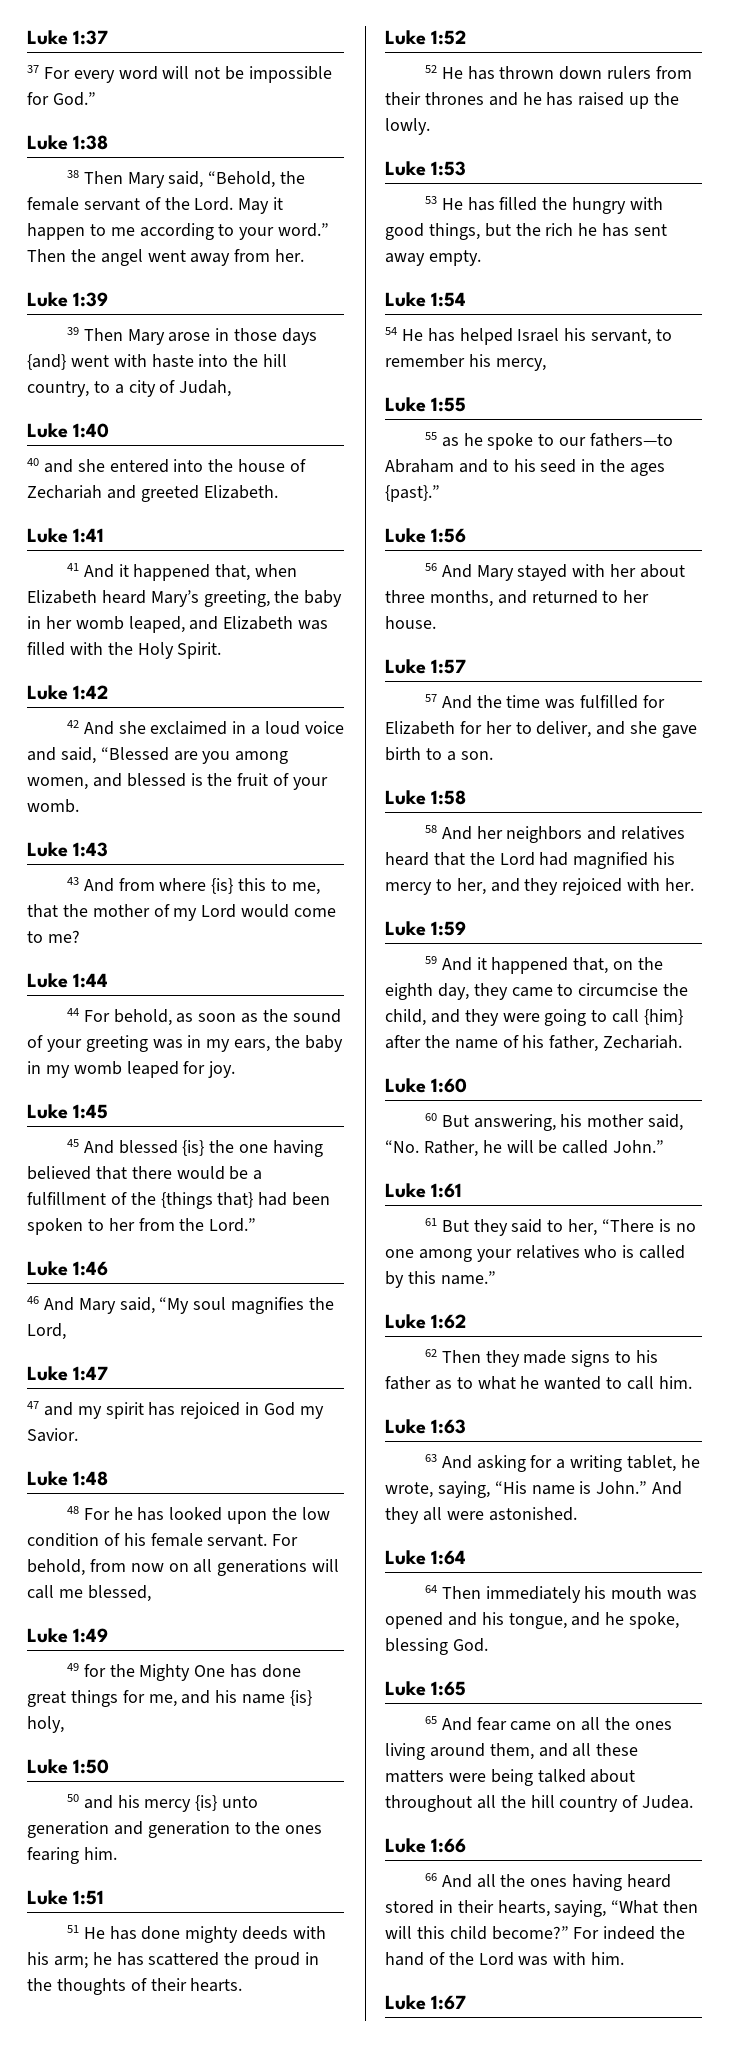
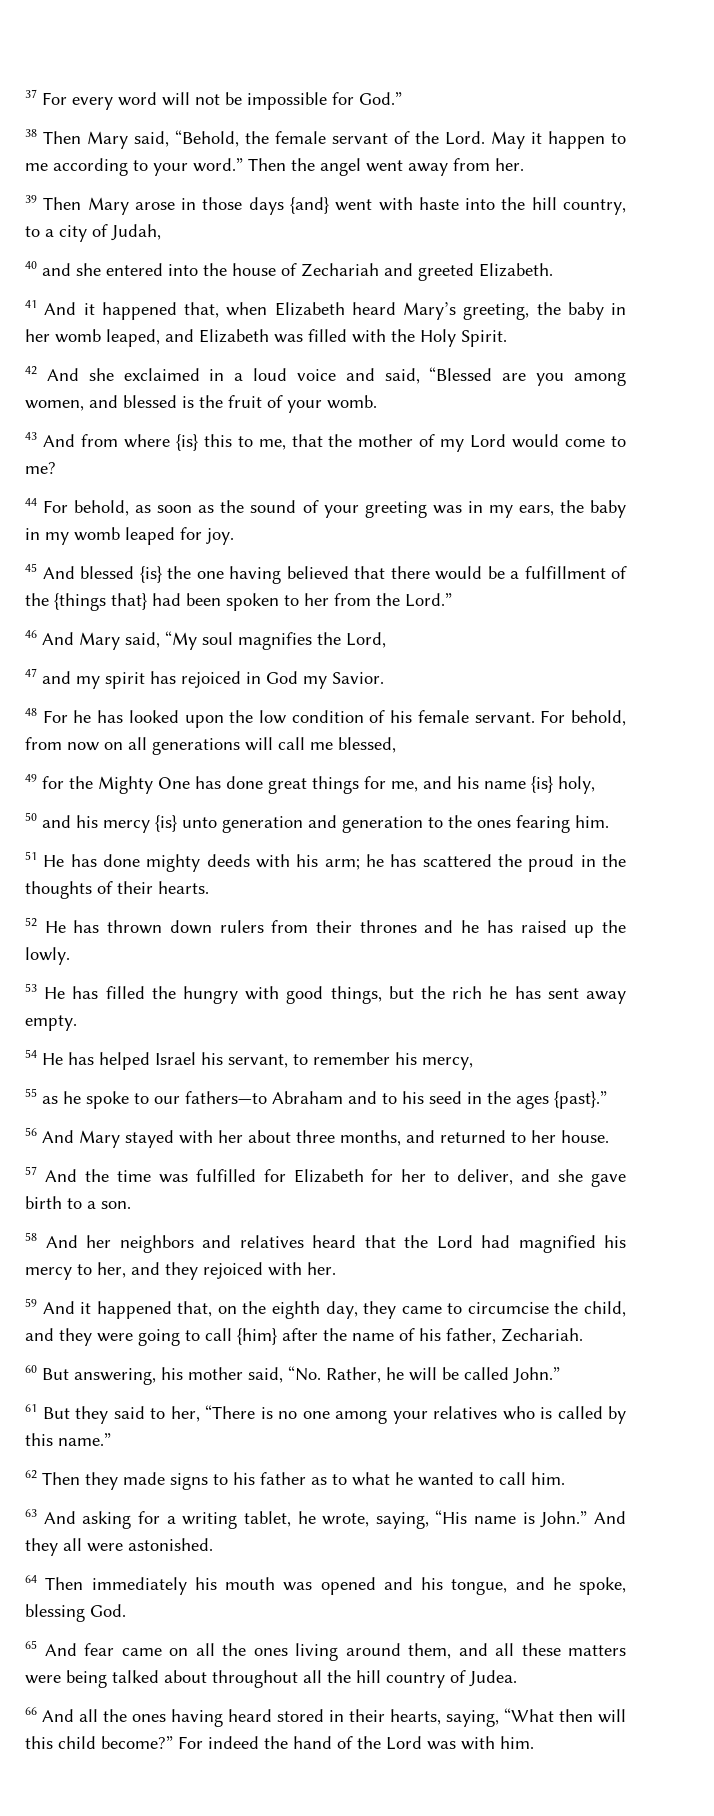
- Luke 1:37
- Luke 1:38
- Luke 1:39
- Luke 1:40
- Luke 1:41
- Luke 1:42
- Luke 1:43
- Luke 1:44
- Luke 1:45
- Luke 1:46
- Luke 1:47
- Luke 1:48
- Luke 1:49
- Luke 1:50
- Luke 1:51
- Luke 1:52
- Luke 1:53
- Luke 1:54
- Luke 1:55
- Luke 1:56
- Luke 1:57
- Luke 1:58
- Luke 1:59
- Luke 1:60
- Luke 1:61
- Luke 1:62
- Luke 1:63
- Luke 1:64
- Luke 1:65
- Luke 1:66
- Luke 1:67

